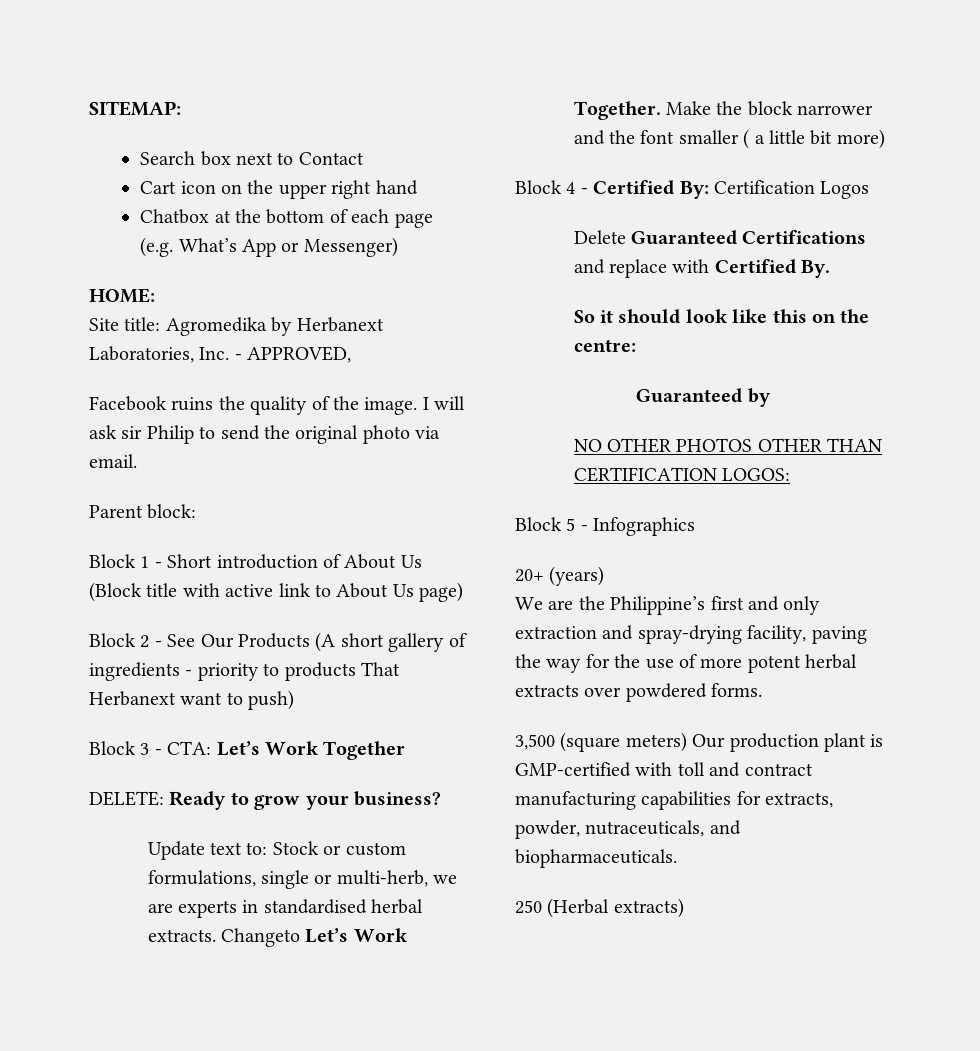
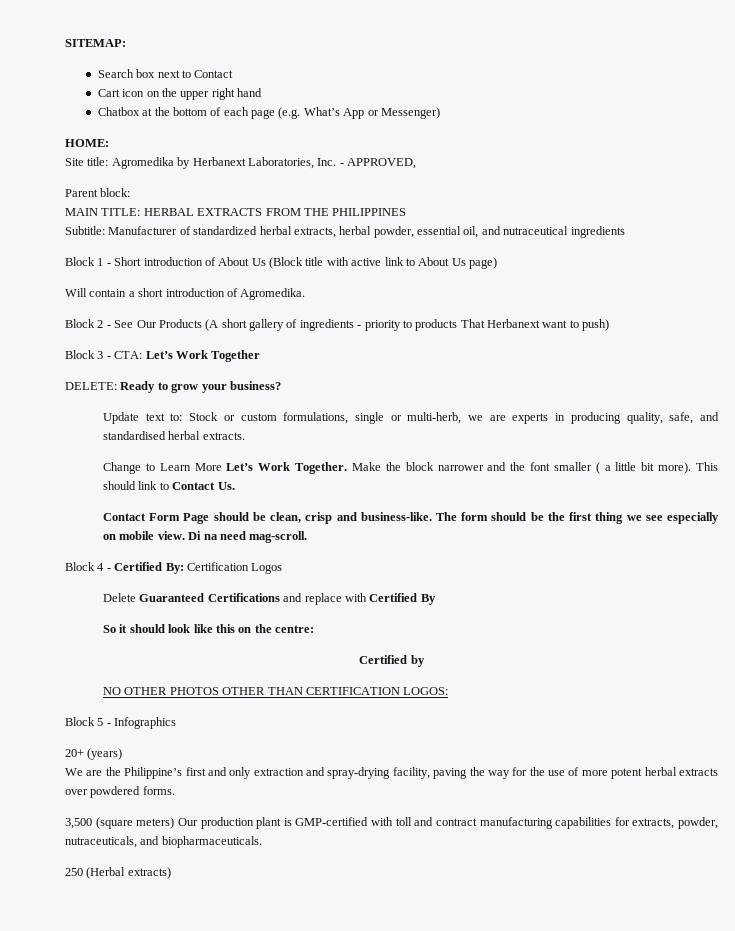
- Facebook ruins the quality of the image. I will ask sir Philip to send the original photo via email.
  Parent block:
+ MAIN TITLE: HERBAL EXTRACTS FROM THE PHILIPPINES
+ Subtitle: Manufacturer of standardized herbal extracts, herbal powder, essential oil, and nutraceutical ingredients
+ Will contain a short introduction of Agromedika.
- Update text to: Stock or custom formulations, single or multi-herb, we are experts in standardised herbal extracts. Changeto Let’s Work Together.
+ Update text to: Stock or custom formulations, single or multi-herb, we are experts in producing quality, safe, and standardised herbal extracts.
+ Change to Learn More Let’s Work Together.
- Make the block narrower and the font smaller ( a little bit more)
+ Make the block narrower and the font smaller ( a little bit more). This should link to Contact Us.
+ Contact Form Page should be clean, crisp and business-like. The form should be the first thing we see especially on mobile view. Di na need mag-scroll.
- Delete Guaranteed Certifications and replace with Certified By.
+ Delete Guaranteed Certifications and replace with Certified By
- Guaranteed by
+ Certified by

